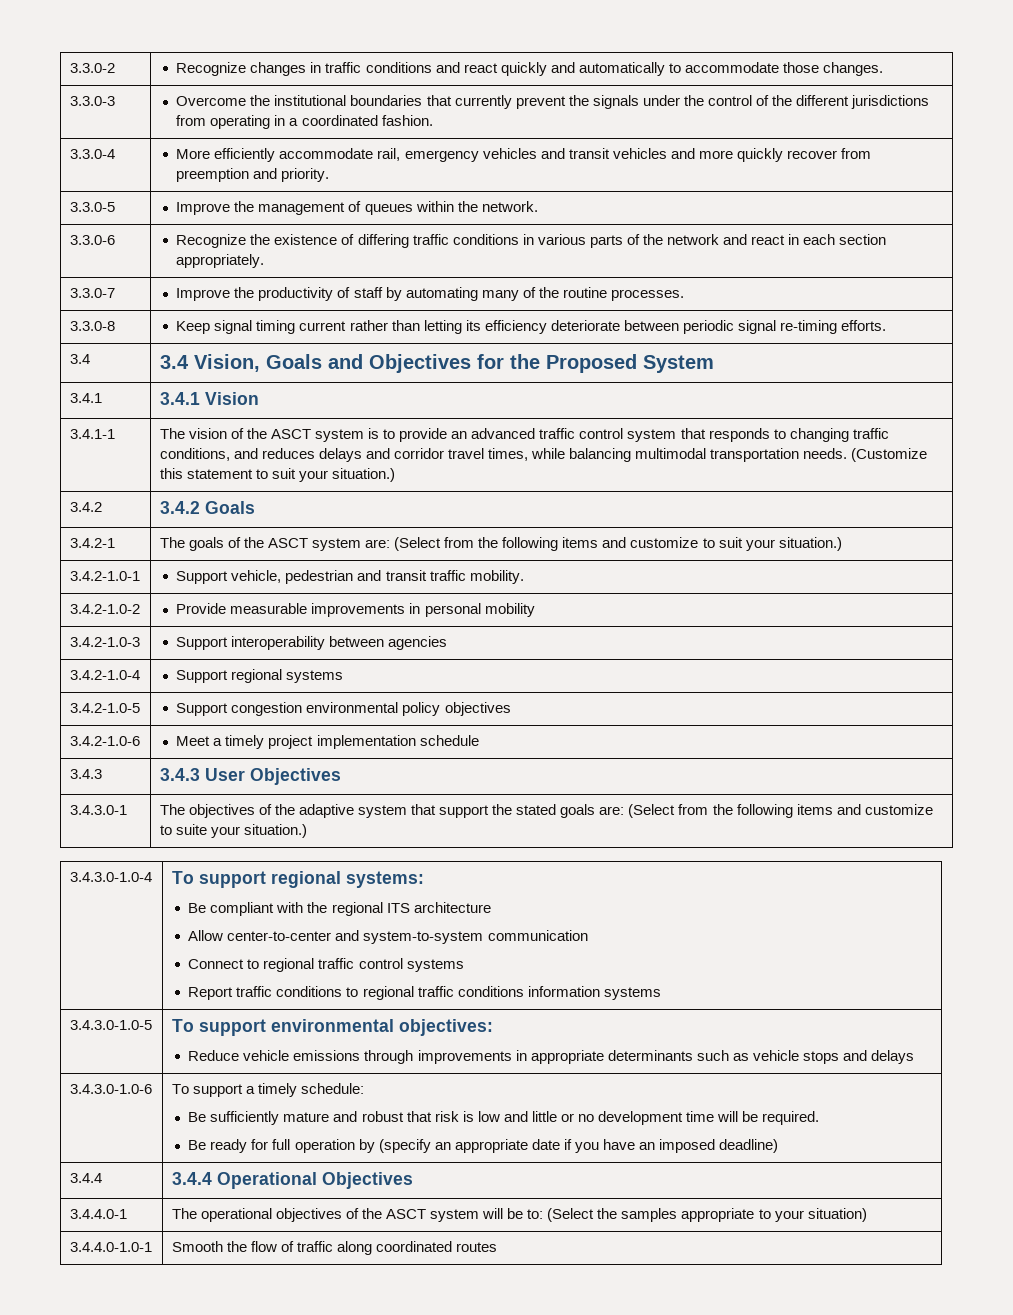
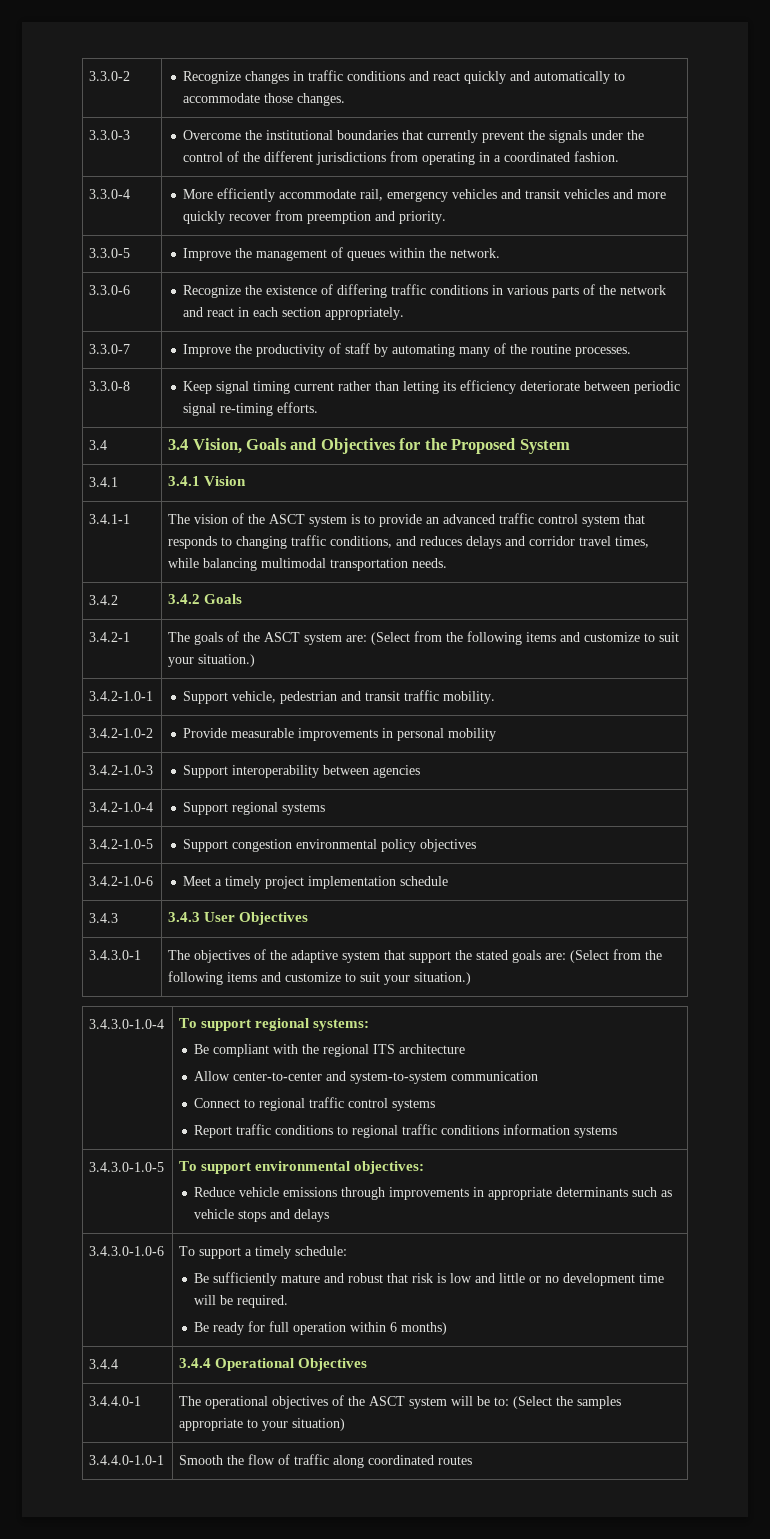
- 3.4.1-1 | The vision of the ASCT system is to provide an advanced traffic control system that responds to changing traffic conditions, and reduces delays and corridor travel times, while balancing multimodal transportation needs. (Customize this statement to suit your situation.)
+ 3.4.1-1 | The vision of the ASCT system is to provide an advanced traffic control system that responds to changing traffic conditions, and reduces delays and corridor travel times, while balancing multimodal transportation needs.
- 3.4.3.0-1 | The objectives of the adaptive system that support the stated goals are: (Select from the following items and customize to suite your situation.)
+ 3.4.3.0-1 | The objectives of the adaptive system that support the stated goals are: (Select from the following items and customize to suit your situation.)
  3.4.3.0-1.0-6 | To support a timely schedule:
  Be sufficiently mature and robust that risk is low and little or no development time will be required.
- Be ready for full operation by (specify an appropriate date if you have an imposed deadline)
+ Be ready for full operation within 6 months)

